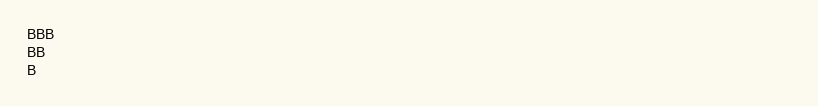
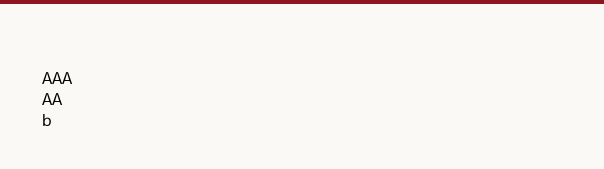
- BBB
- BB
- B
+ AAA
+ AA
+ b

